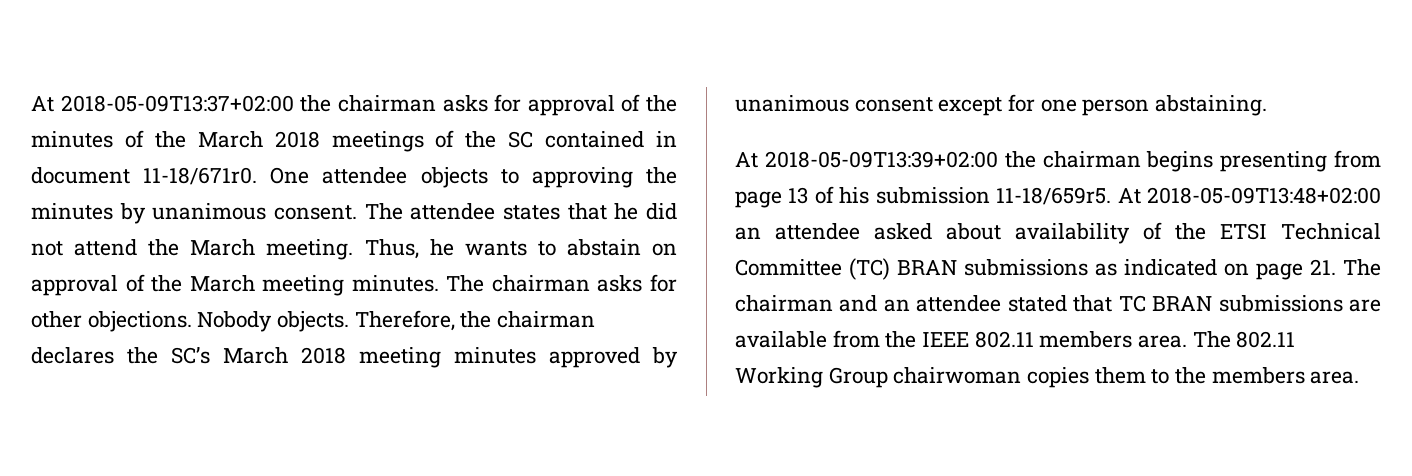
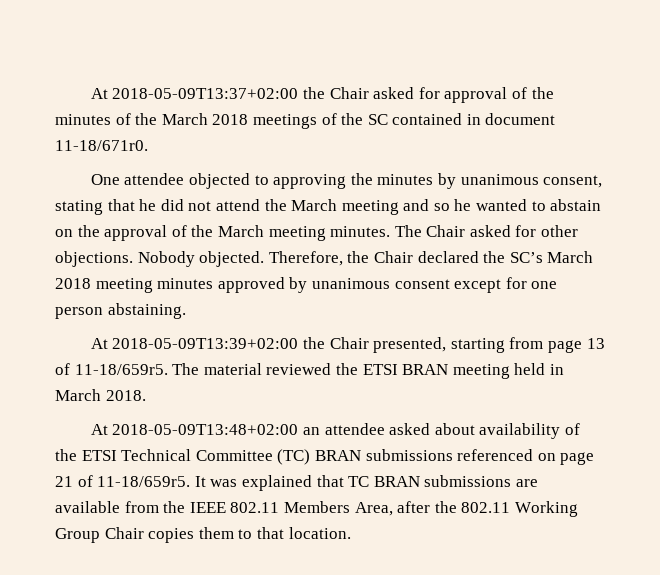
- At 2018-05-09T13:37+02:00 the chairman asks for approval of the minutes of the March 2018 meetings of the SC contained in document 11-18/671r0. One attendee objects to approving the minutes by unanimous consent. The attendee states that he did not attend the March meeting. Thus, he wants to abstain on approval of the March meeting minutes.
+ At 2018-05-09T13:37+02:00 the Chair asked for approval of the minutes of the March 2018 meetings of the SC contained in document 11-18/671r0.
+ One attendee objected to approving the minutes by unanimous consent, stating that he did not attend the March meeting and so he wanted to abstain on the approval of the March meeting minutes.
- The chairman asks for other objections.
+ The Chair asked for other objections.
- Nobody objects.
+ Nobody objected.
- Therefore, the chairman declares the SC’s March 2018 meeting minutes approved by unanimous consent except for one person abstaining.
+ Therefore, the Chair declared the SC’s March 2018 meeting minutes approved by unanimous consent except for one person abstaining.
- At 2018-05-09T13:39+02:00 the chairman begins presenting from page 13 of his submission 11-18/659r5. At 2018-05-09T13:48+02:00 an attendee asked about availability of the ETSI Technical Committee (TC) BRAN submissions as indicated on page 21. The chairman and an attendee stated that TC BRAN submissions are available from the IEEE 802.11 members area. The 802.11 Working Group chairwoman copies them to the members area.
+ At 2018-05-09T13:39+02:00 the Chair presented, starting from page 13 of 11-18/659r5. The material reviewed the ETSI BRAN meeting held in March 2018.
+ At 2018-05-09T13:48+02:00 an attendee asked about availability of the ETSI Technical Committee (TC) BRAN submissions referenced on page 21 of 11-18/659r5. It was explained that TC BRAN submissions are available from the IEEE 802.11 Members Area, after the 802.11 Working Group Chair copies them to that location.

